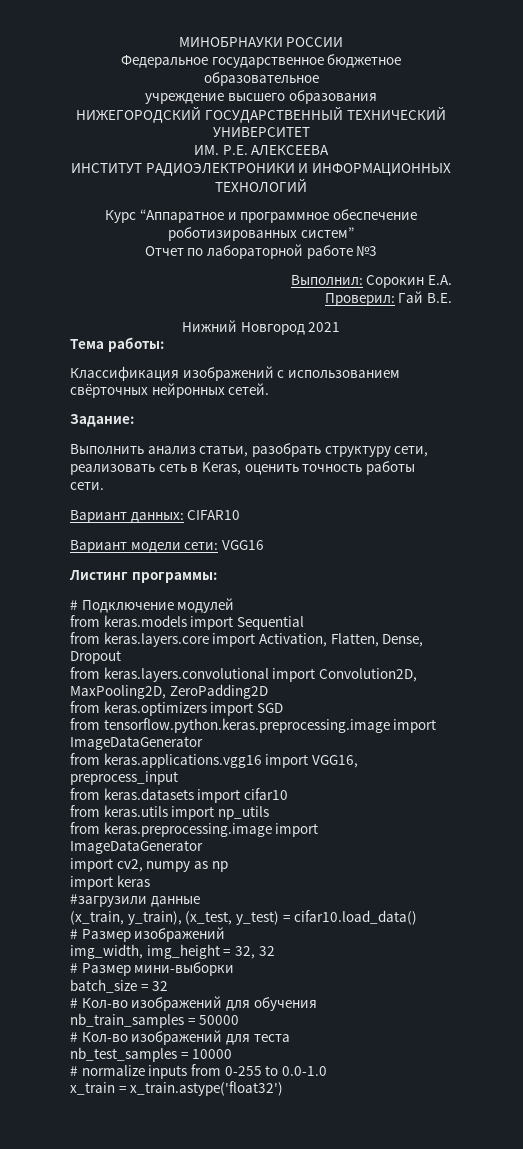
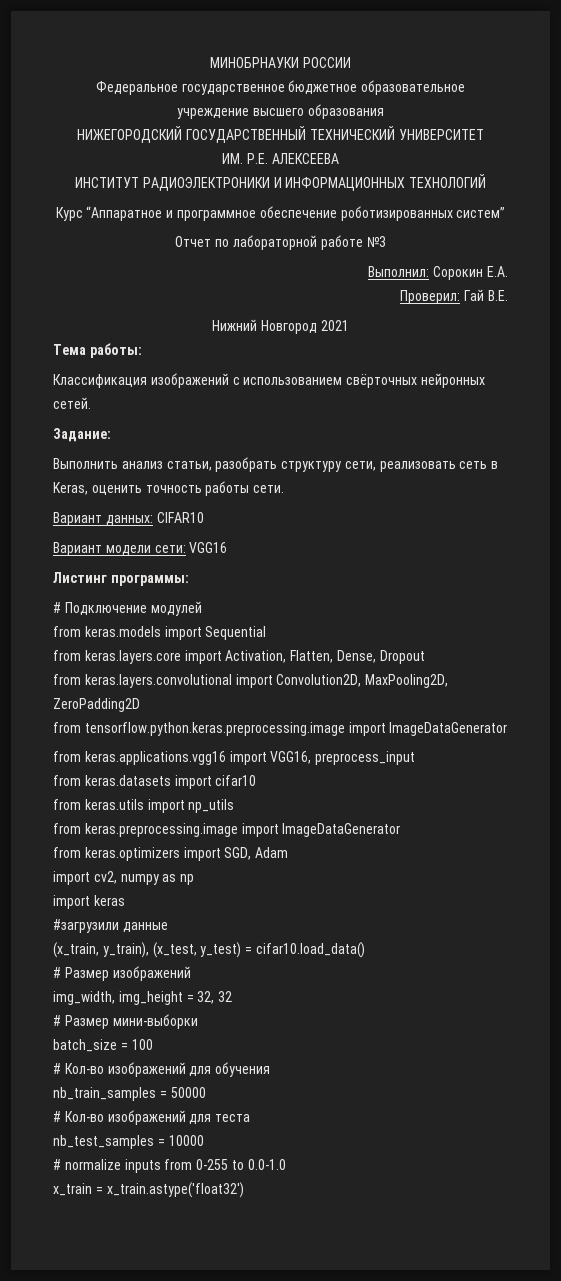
- from keras.optimizers import SGD
+ from keras.optimizers import SGD, Adam
- batch_size = 32
+ batch_size = 100

